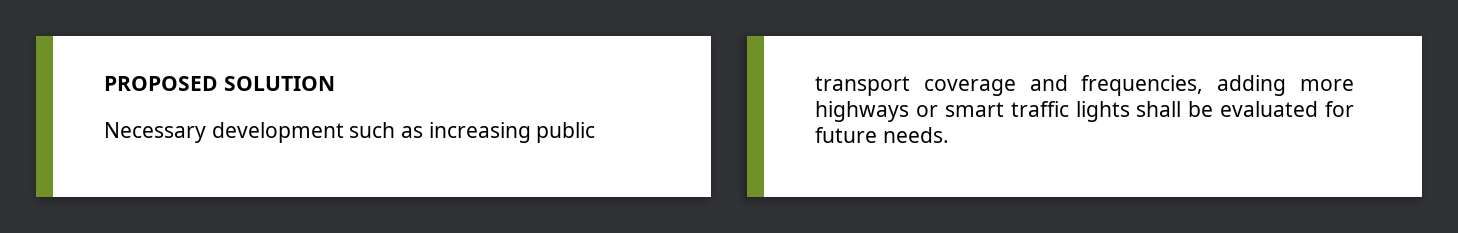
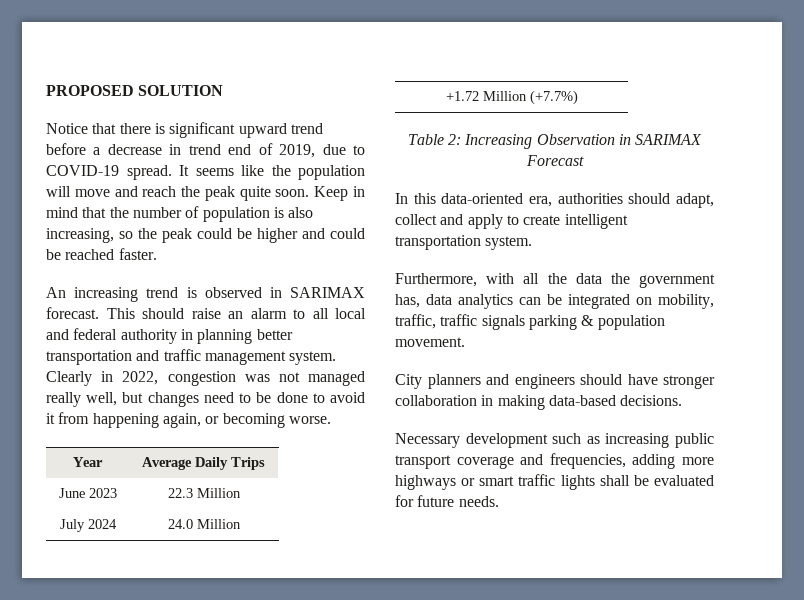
+ Notice that there is significant upward trend before a decrease in trend end of 2019, due to COVID-19 spread. It seems like the population will move and reach the peak quite soon. Keep in mind that the number of population is also increasing, so the peak could be higher and could be reached faster.
+ An increasing trend is observed in SARIMAX forecast. This should raise an alarm to all local and federal authority in planning better transportation and traffic management system. Clearly in 2022, congestion was not managed really well, but changes need to be done to avoid it from happening again, or becoming worse.
+ Year | Average Daily Trips
+ June 2023 | 22.3 Million
+ July 2024 | 24.0 Million
+ +1.72 Million (+7.7%)
+ Table 2: Increasing Observation in SARIMAX Forecast
+ In this data-oriented era, authorities should adapt, collect and apply to create intelligent transportation system.
+ Furthermore, with all the data the government has, data analytics can be integrated on mobility, traffic, traffic signals parking & population movement.
+ City planners and engineers should have stronger collaboration in making data-based decisions.

